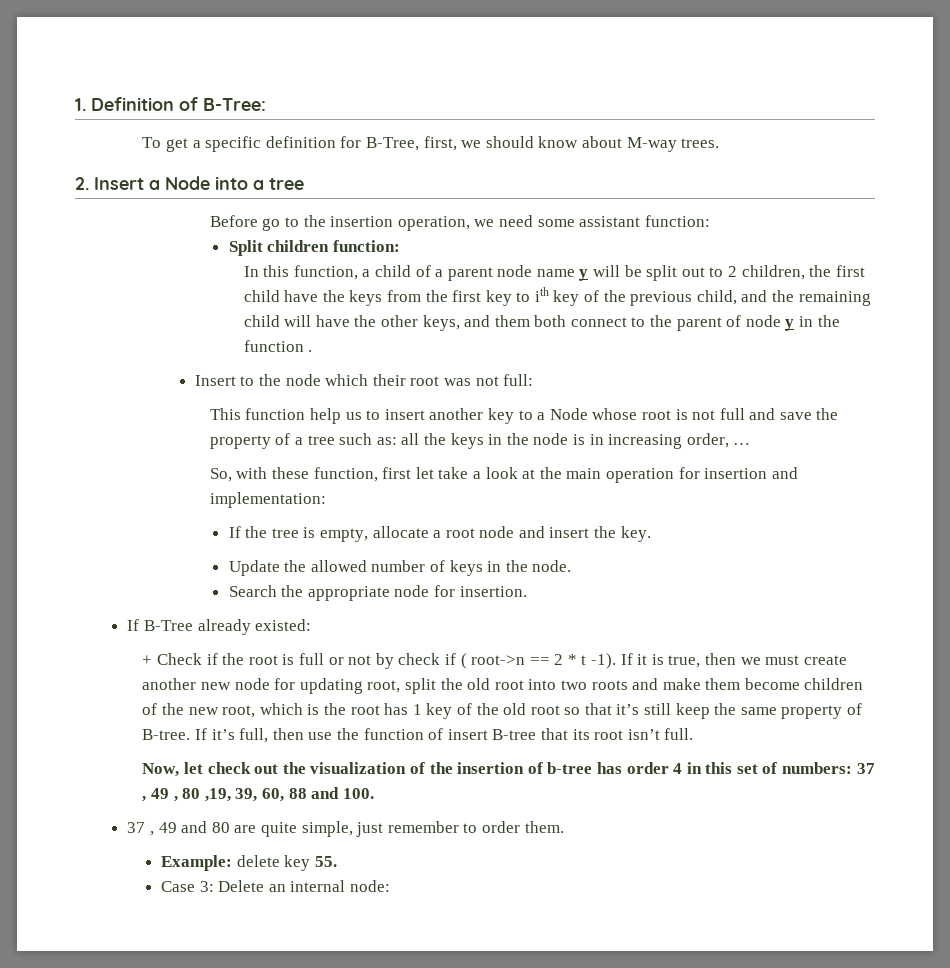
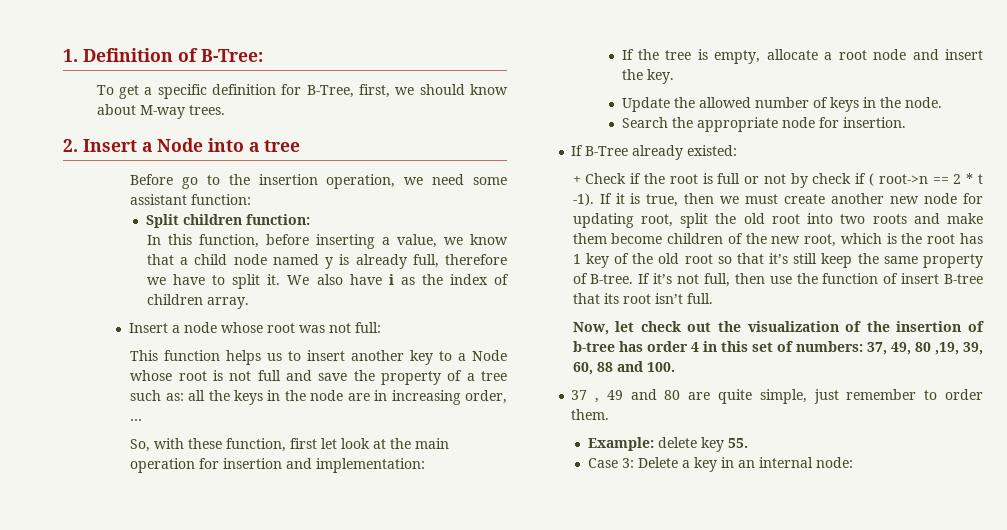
- In this function, a child of a parent node name y will be split out to 2 children, the first child have the keys from the first key to ith key of the previous child, and the remaining child will have the other keys, and them both connect to the parent of node y in the function .
- Insert to the node which their root was not full:
+ In this function, before inserting a value, we know that a child node named y is already full, therefore we have to split it. We also have i as the index of children array.
+ Insert a node whose root was not full:
- This function help us to insert another key to a Node whose root is not full and save the property of a tree such as: all the keys in the node is in increasing order, …
+ This function helps us to insert another key to a Node whose root is not full and save the property of a tree such as: all the keys in the node are in increasing order, …
- So, with these function, first let take a look at the main operation for insertion and implementation:
+ So, with these function, first let look at the main operation for insertion and implementation:
- If it’s full, then use the function of insert B-tree that its root isn’t full.
+ If it’s not full, then use the function of insert B-tree that its root isn’t full.
- Now, let check out the visualization of the insertion of b-tree has order 4 in this set of numbers: 37 , 49 , 80 ,19, 39, 60, 88 and 100.
+ Now, let check out the visualization of the insertion of b-tree has order 4 in this set of numbers: 37, 49, 80 ,19, 39, 60, 88 and 100.
- Case 3: Delete an internal node:
+ Case 3: Delete a key in an internal node:

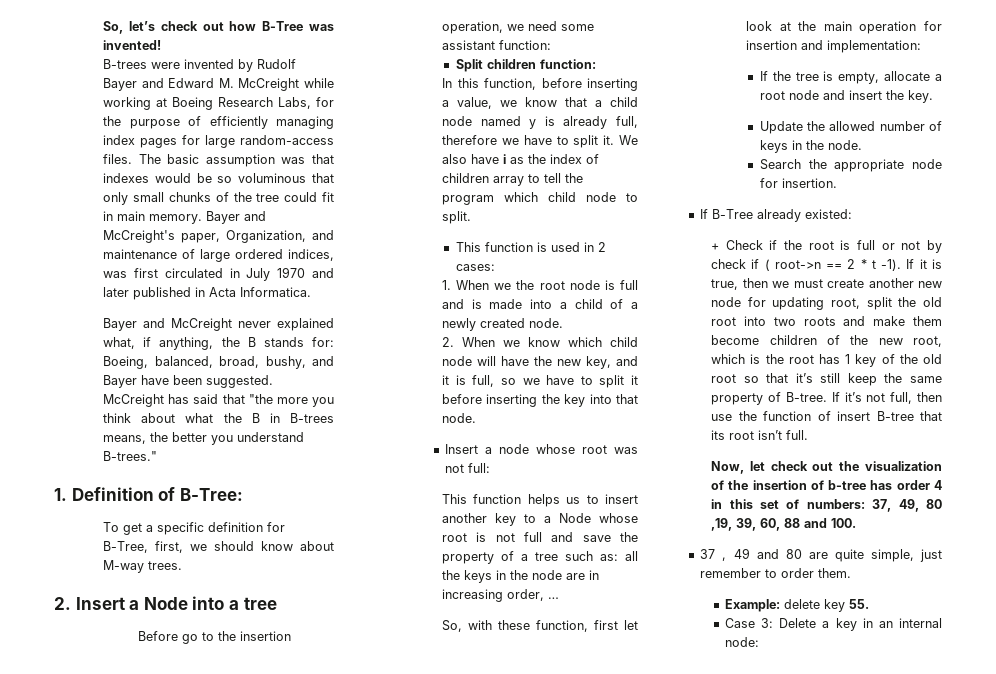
+ So, let’s check out how B-Tree was invented!
+ B-trees were invented by Rudolf Bayer and Edward M. McCreight while working at Boeing Research Labs, for the purpose of efficiently managing index pages for large random-access files. The basic assumption was that indexes would be so voluminous that only small chunks of the tree could fit in main memory. Bayer and McCreight's paper, Organization, and maintenance of large ordered indices, was first circulated in July 1970 and later published in Acta Informatica.
+ Bayer and McCreight never explained what, if anything, the B stands for: Boeing, balanced, broad, bushy, and Bayer have been suggested. McCreight has said that "the more you think about what the B in B-trees means, the better you understand B-trees."
- We also have i as the index of children array.
+ We also have i as the index of children array to tell the program which child node to split.
+ This function is used in 2 cases:
+ 1. When we the root node is full and is made into a child of a newly created node.
+ 2. When we know which child node will have the new key, and it is full, so we have to split it before inserting the key into that node.

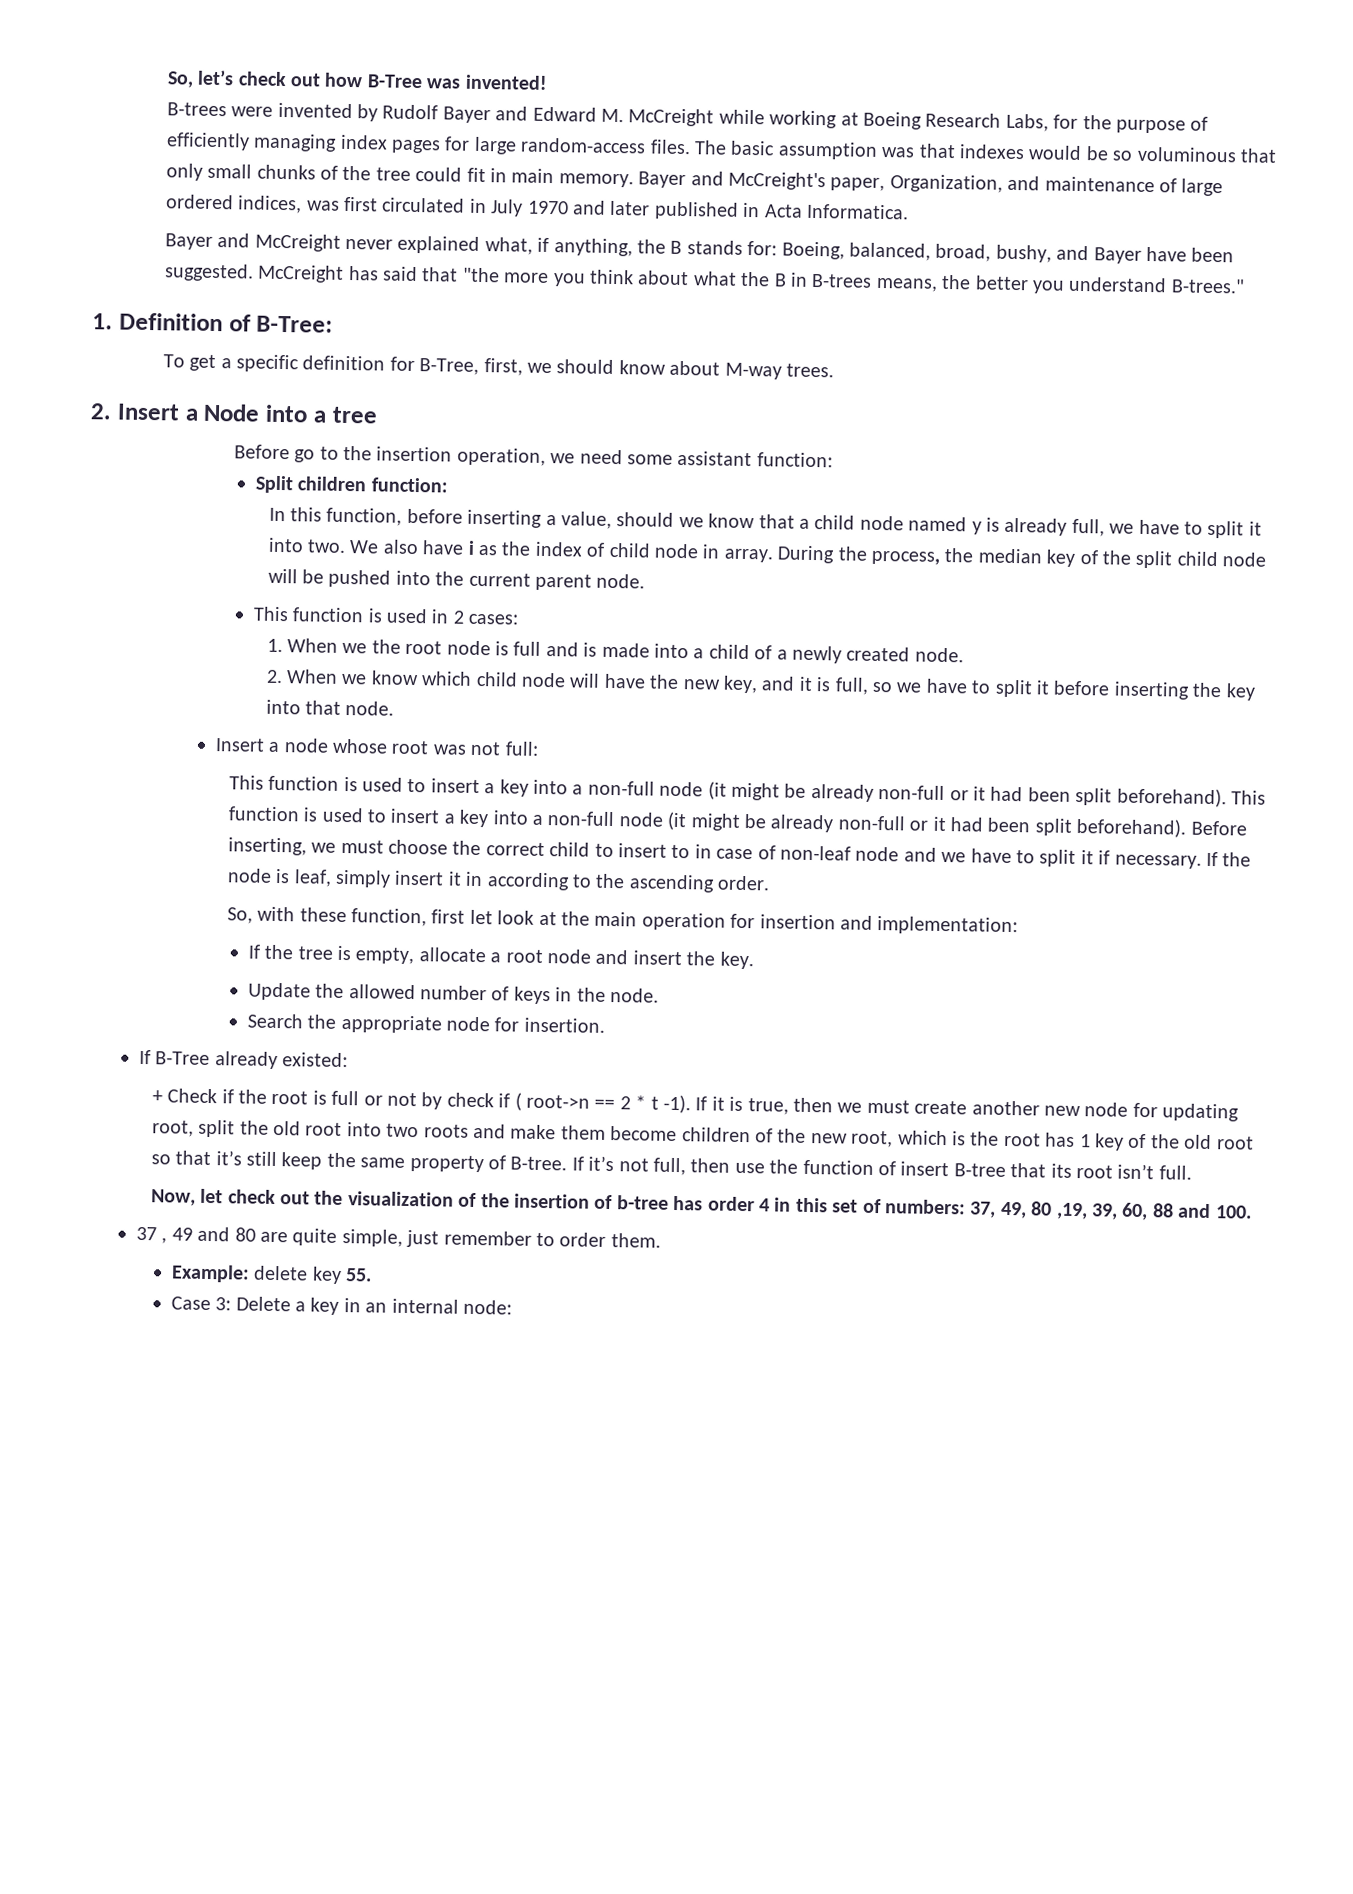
- In this function, before inserting a value, we know that a child node named y is already full, therefore we have to split it.
+ In this function, before inserting a value, should we know that a child node named y is already full, we have to split it into two.
- We also have i as the index of children array to tell the program which child node to split.
+ We also have i as the index of child node in array. During the process, the median key of the split child node will be pushed into the current parent node.
- This function helps us to insert another key to a Node whose root is not full and save the property of a tree such as: all the keys in the node are in increasing order, …
+ This function is used to insert a key into a non-full node (it might be already non-full or it had been split beforehand). This function is used to insert a key into a non-full node (it might be already non-full or it had been split beforehand). Before inserting, we must choose the correct child to insert to in case of non-leaf node and we have to split it if necessary. If the node is leaf, simply insert it in according to the ascending order.

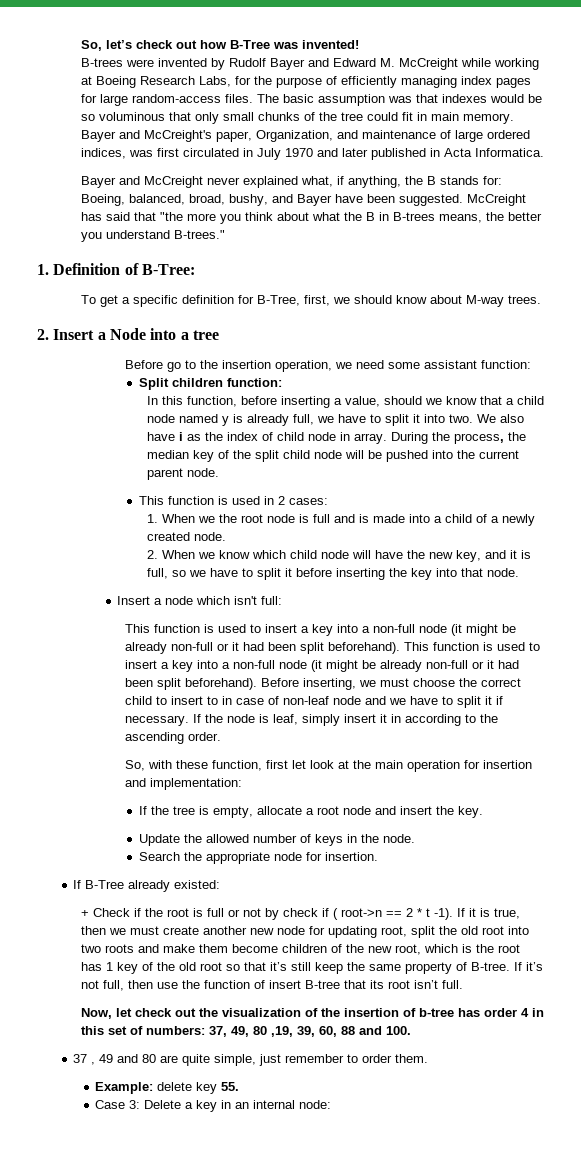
- Insert a node whose root was not full:
+ Insert a node which isn't full:

